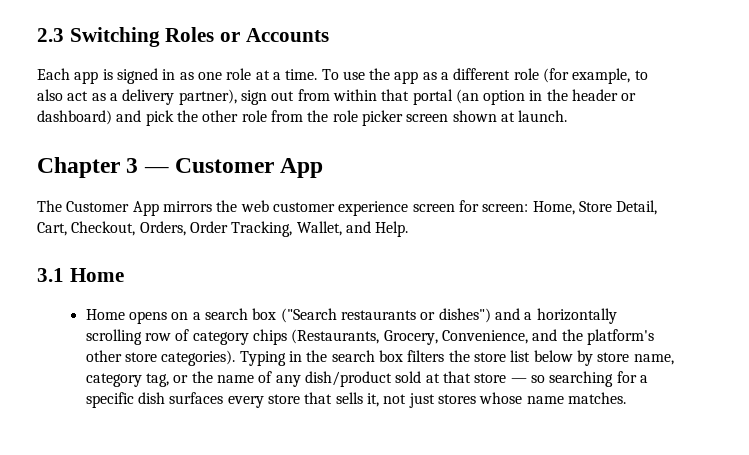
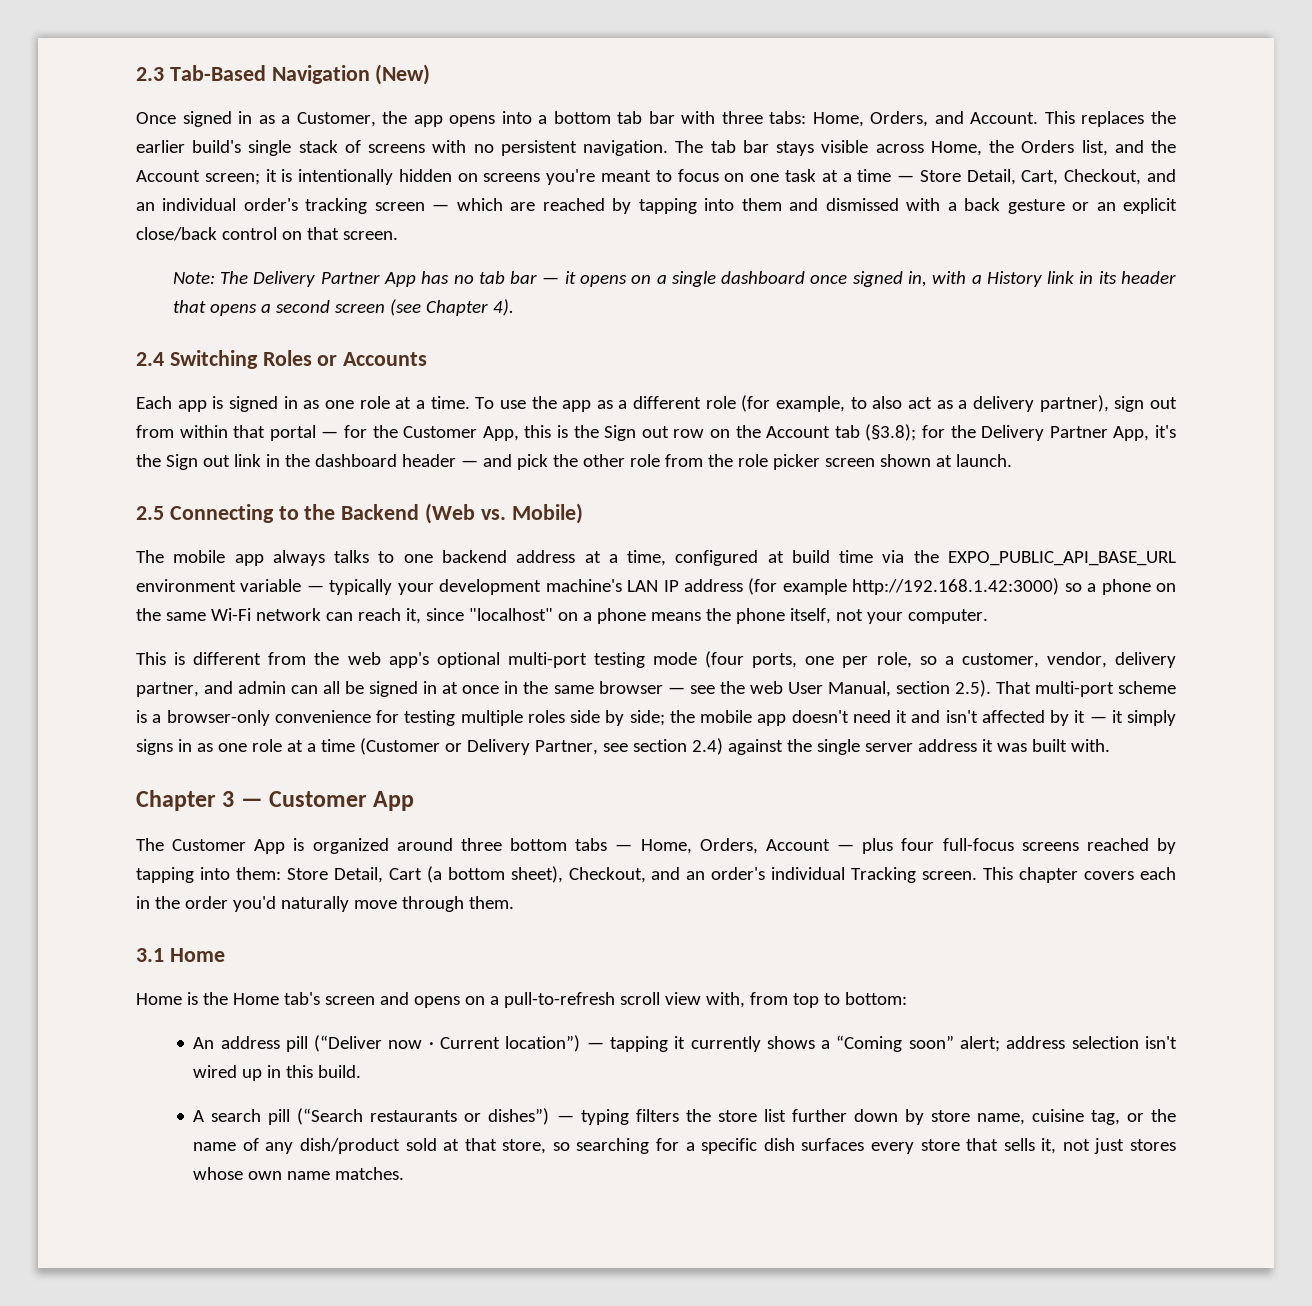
- 2.3 Switching Roles or Accounts
+ 2.3 Tab-Based Navigation (New)
+ Once signed in as a Customer, the app opens into a bottom tab bar with three tabs: Home, Orders, and Account. This replaces the earlier build's single stack of screens with no persistent navigation. The tab bar stays visible across Home, the Orders list, and the Account screen; it is intentionally hidden on screens you're meant to focus on one task at a time — Store Detail, Cart, Checkout, and an individual order's tracking screen — which are reached by tapping into them and dismissed with a back gesture or an explicit close/back control on that screen.
+ Note: The Delivery Partner App has no tab bar — it opens on a single dashboard once signed in, with a History link in its header that opens a second screen (see Chapter 4).
+ 2.4 Switching Roles or Accounts
- To use the app as a different role (for example, to also act as a delivery partner), sign out from within that portal (an option in the header or dashboard) and pick the other role from the role picker screen shown at launch.
+ To use the app as a different role (for example, to also act as a delivery partner), sign out from within that portal — for the Customer App, this is the Sign out row on the Account tab (§3.8); for the Delivery Partner App, it's the Sign out link in the dashboard header — and pick the other role from the role picker screen shown at launch.
+ 2.5 Connecting to the Backend (Web vs. Mobile)
+ The mobile app always talks to one backend address at a time, configured at build time via the EXPO_PUBLIC_API_BASE_URL environment variable — typically your development machine's LAN IP address (for example http://192.168.1.42:3000) so a phone on the same Wi-Fi network can reach it, since "localhost" on a phone means the phone itself, not your computer.
+ This is different from the web app's optional multi-port testing mode (four ports, one per role, so a customer, vendor, delivery partner, and admin can all be signed in at once in the same browser — see the web User Manual, section 2.5). That multi-port scheme is a browser-only convenience for testing multiple roles side by side; the mobile app doesn't need it and isn't affected by it — it simply signs in as one role at a time (Customer or Delivery Partner, see section 2.4) against the single server address it was built with.
- The Customer App mirrors the web customer experience screen for screen: Home, Store Detail, Cart, Checkout, Orders, Order Tracking, Wallet, and Help.
+ The Customer App is organized around three bottom tabs — Home, Orders, Account — plus four full-focus screens reached by tapping into them: Store Detail, Cart (a bottom sheet), Checkout, and an order's individual Tracking screen. This chapter covers each in the order you'd naturally move through them.
  3.1 Home
- Home opens on a search box ("Search restaurants or dishes") and a horizontally scrolling row of category chips (Restaurants, Grocery, Convenience, and the platform's other store categories). Typing in the search box filters the store list below by store name, category tag, or the name of any dish/product sold at that store — so searching for a specific dish surfaces every store that sells it, not just stores whose name matches.
+ Home is the Home tab's screen and opens on a pull-to-refresh scroll view with, from top to bottom:
+ An address pill (“Deliver now · Current location”) — tapping it currently shows a “Coming soon” alert; address selection isn't wired up in this build.
+ A search pill (“Search restaurants or dishes”) — typing filters the store list further down by store name, cuisine tag, or the name of any dish/product sold at that store, so searching for a specific dish surfaces every store that sells it, not just stores whose own name matches.

